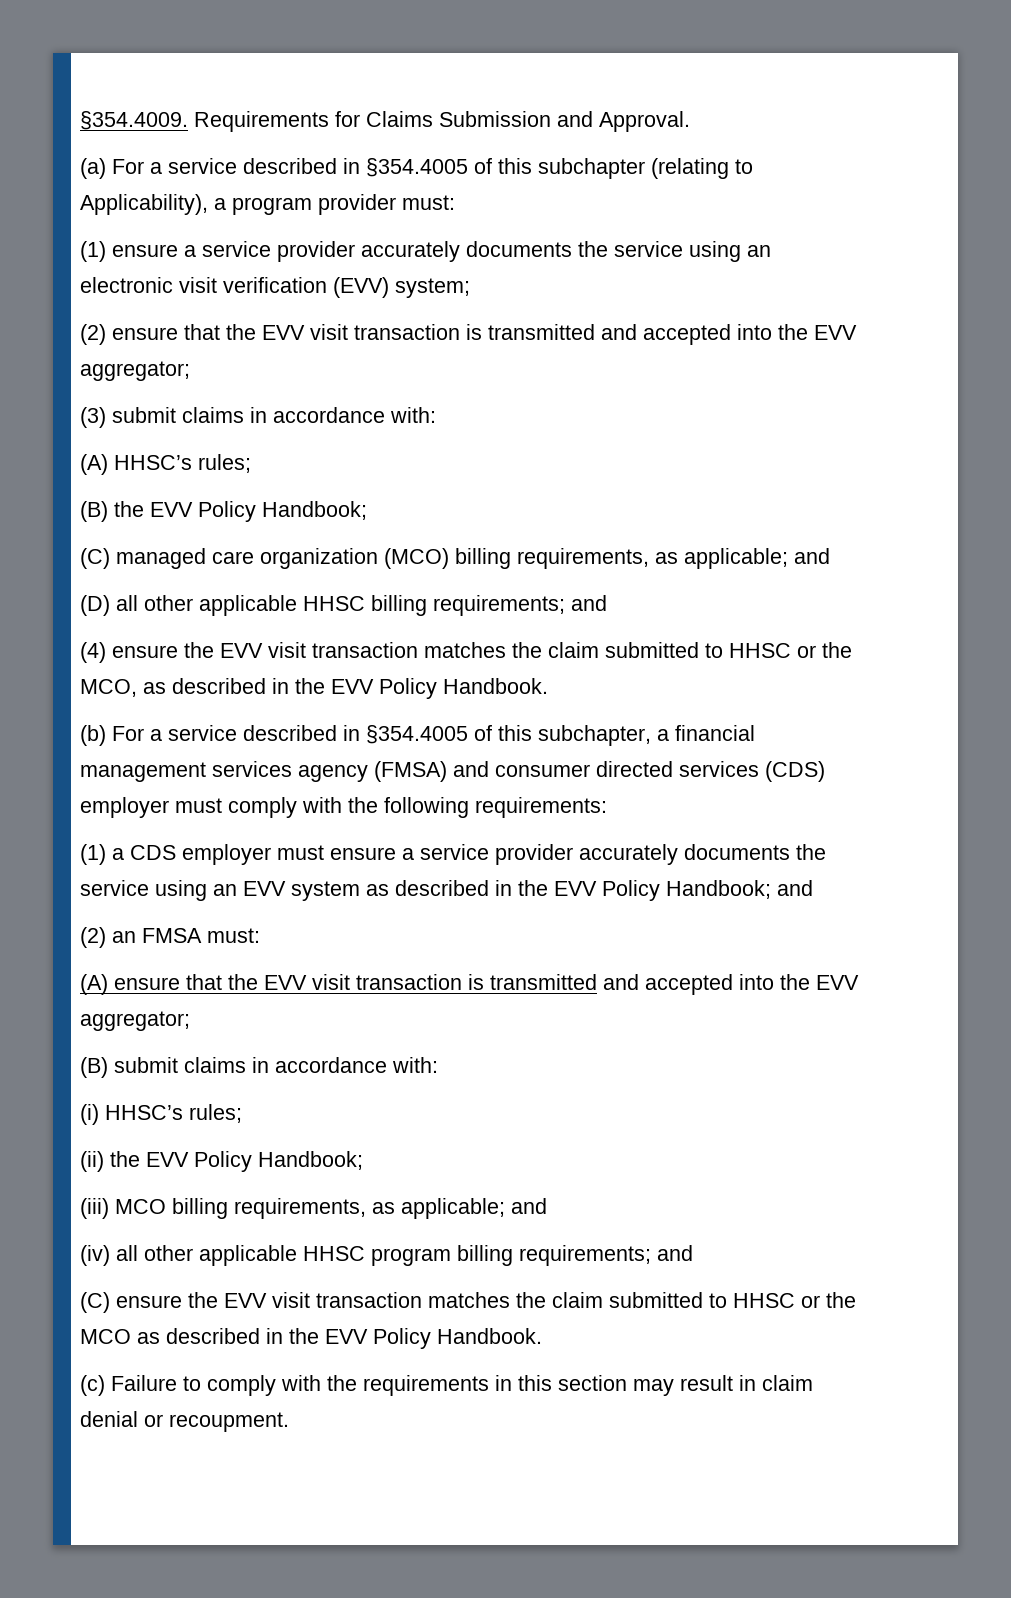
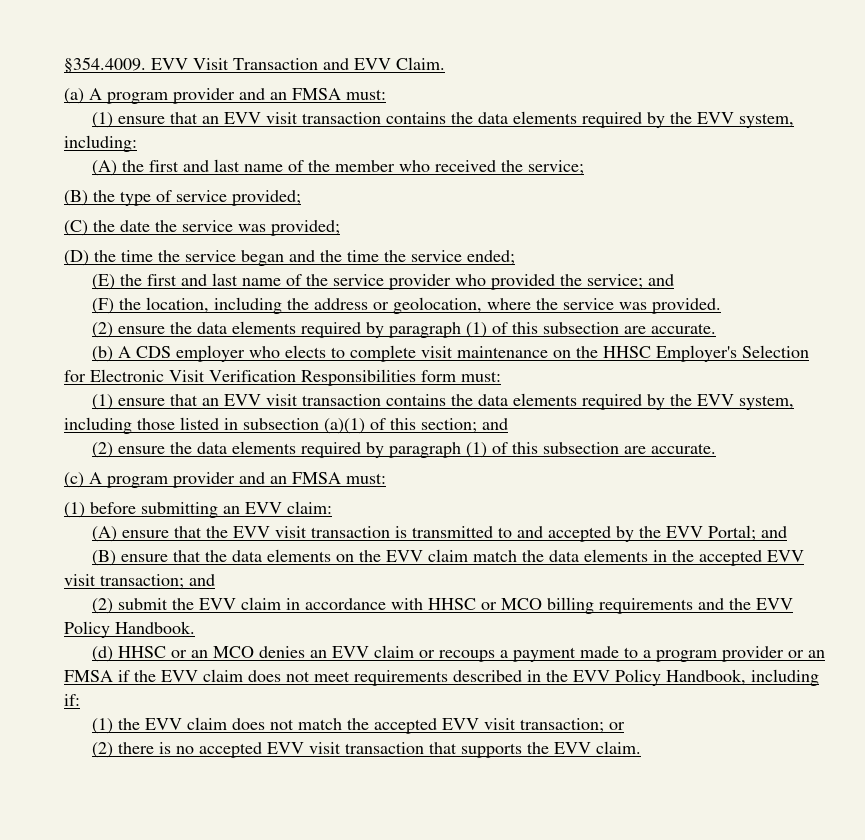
- §354.4009. Requirements for Claims Submission and Approval.
- (a) For a service described in §354.4005 of this subchapter (relating to Applicability), a program provider must:
- (1) ensure a service provider accurately documents the service using an electronic visit verification (EVV) system;
- (2) ensure that the EVV visit transaction is transmitted and accepted into the EVV aggregator;
- (3) submit claims in accordance with:
- (A) HHSC’s rules;
- (B) the EVV Policy Handbook;
- (C) managed care organization (MCO) billing requirements, as applicable; and
- (D) all other applicable HHSC billing requirements; and
- (4) ensure the EVV visit transaction matches the claim submitted to HHSC or the MCO, as described in the EVV Policy Handbook.
- (b) For a service described in §354.4005 of this subchapter, a financial management services agency (FMSA) and consumer directed services (CDS) employer must comply with the following requirements:
- (1) a CDS employer must ensure a service provider accurately documents the service using an EVV system as described in the EVV Policy Handbook; and
- (2) an FMSA must:
+ §354.4009. EVV Visit Transaction and EVV Claim.
+ (a) A program provider and an FMSA must:
+ (1) ensure that an EVV visit transaction contains the data elements required by the EVV system, including:
+ (A) the first and last name of the member who received the service;
+ (B) the type of service provided;
+ (C) the date the service was provided;
+ (D) the time the service began and the time the service ended;
+ (E) the first and last name of the service provider who provided the service; and
+ (F) the location, including the address or geolocation, where the service was provided.
+ (2) ensure the data elements required by paragraph (1) of this subsection are accurate.
+ (b) A CDS employer who elects to complete visit maintenance on the HHSC Employer's Selection for Electronic Visit Verification Responsibilities form must:
+ (1) ensure that an EVV visit transaction contains the data elements required by the EVV system, including those listed in subsection (a)(1) of this section; and
+ (2) ensure the data elements required by paragraph (1) of this subsection are accurate.
+ (c) A program provider and an FMSA must:
+ (1) before submitting an EVV claim:
- (A) ensure that the EVV visit transaction is transmitted and accepted into the EVV aggregator;
- (B) submit claims in accordance with:
- (i) HHSC’s rules;
- (ii) the EVV Policy Handbook;
- (iii) MCO billing requirements, as applicable; and
- (iv) all other applicable HHSC program billing requirements; and
- (C) ensure the EVV visit transaction matches the claim submitted to HHSC or the MCO as described in the EVV Policy Handbook.
- (c) Failure to comply with the requirements in this section may result in claim denial or recoupment.
+ (A) ensure that the EVV visit transaction is transmitted to and accepted by the EVV Portal; and
+ (B) ensure that the data elements on the EVV claim match the data elements in the accepted EVV visit transaction; and
+ (2) submit the EVV claim in accordance with HHSC or MCO billing requirements and the EVV Policy Handbook.
+ (d) HHSC or an MCO denies an EVV claim or recoups a payment made to a program provider or an FMSA if the EVV claim does not meet requirements described in the EVV Policy Handbook, including if:
+ (1) the EVV claim does not match the accepted EVV visit transaction; or
+ (2) there is no accepted EVV visit transaction that supports the EVV claim.

